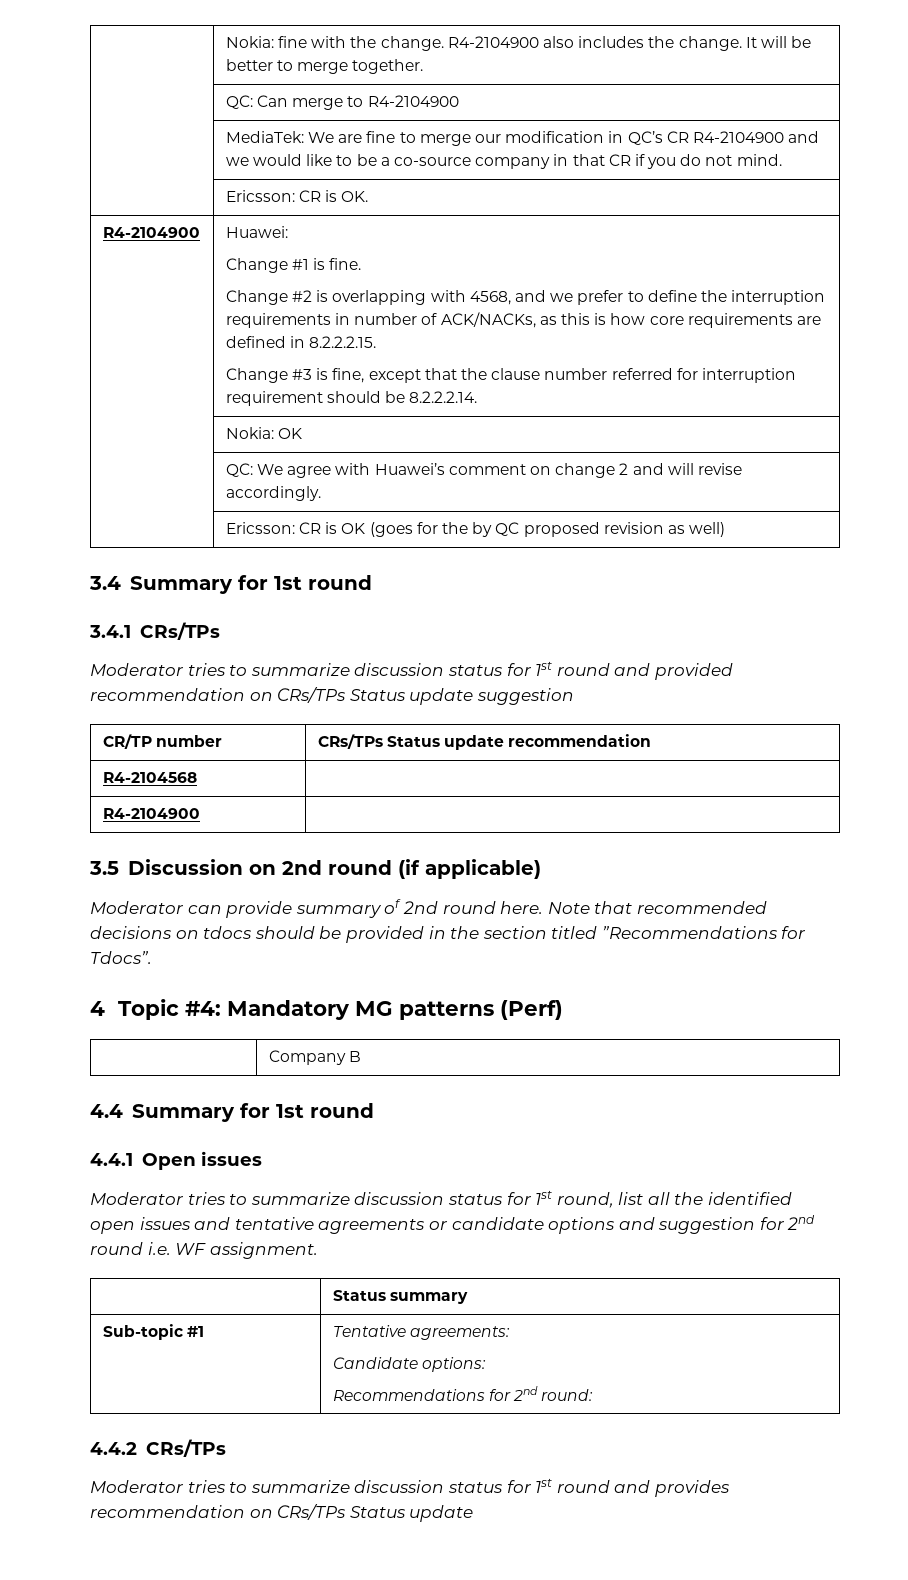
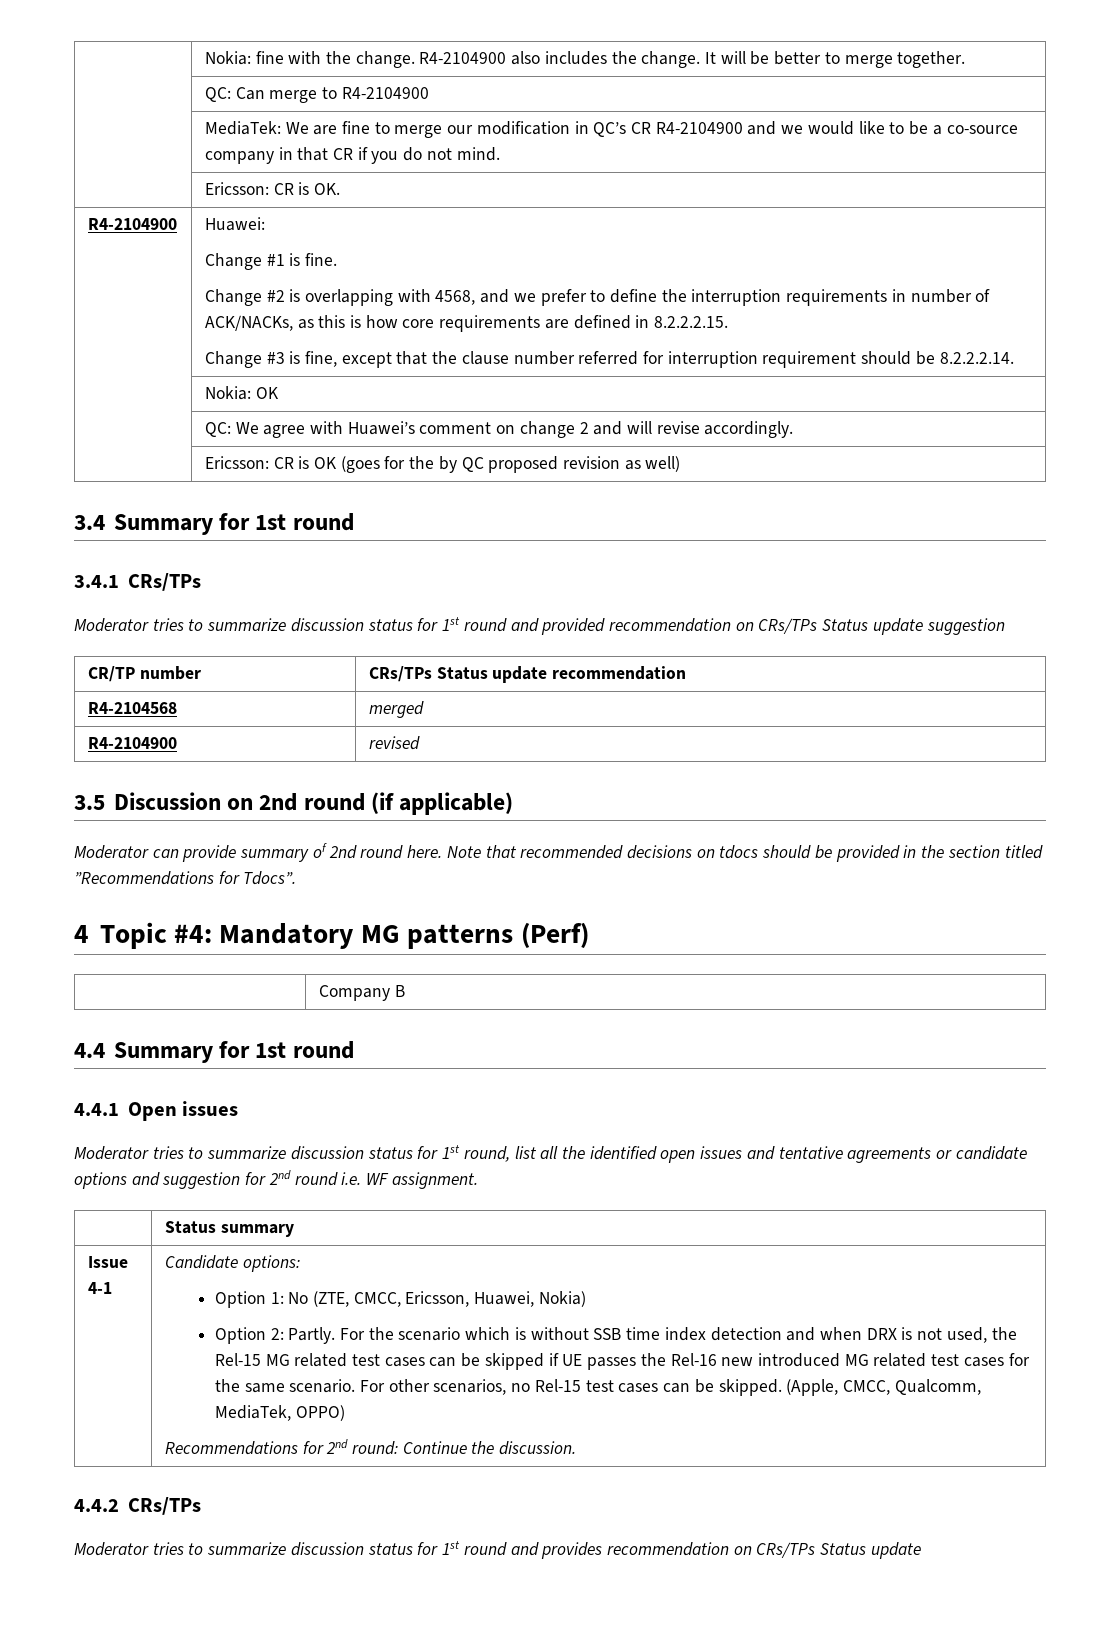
- R4-2104568 |
- R4-2104900 |
+ R4-2104568 | merged
+ R4-2104900 | revised
- Sub-topic #1 | Tentative agreements:
- Candidate options:
+ Issue 4-1 | Candidate options:
+ Option 1: No (ZTE, CMCC, Ericsson, Huawei, Nokia)
+ Option 2: Partly. For the scenario which is without SSB time index detection and when DRX is not used, the Rel-15 MG related test cases can be skipped if UE passes the Rel-16 new introduced MG related test cases for the same scenario. For other scenarios, no Rel-15 test cases can be skipped. (Apple, CMCC, Qualcomm, MediaTek, OPPO)
- Recommendations for 2nd round:
+ Recommendations for 2nd round: Continue the discussion.

